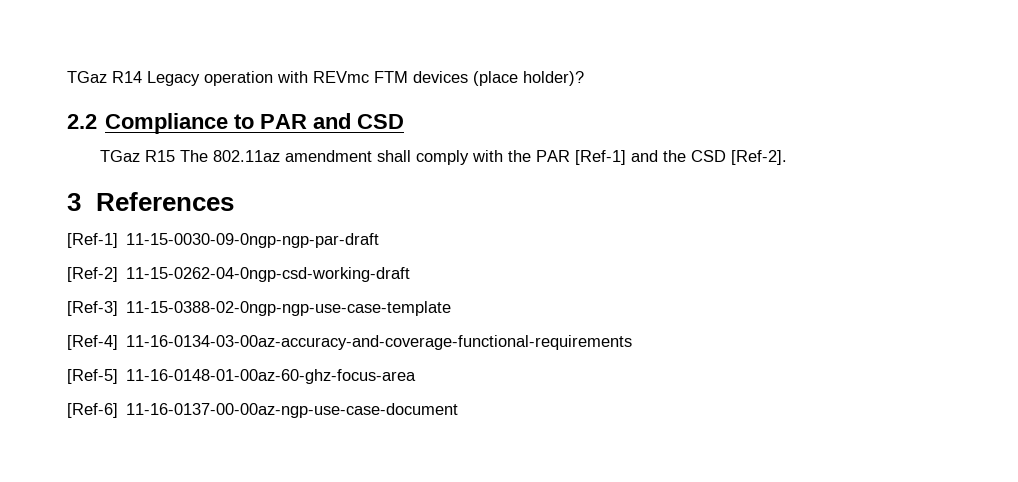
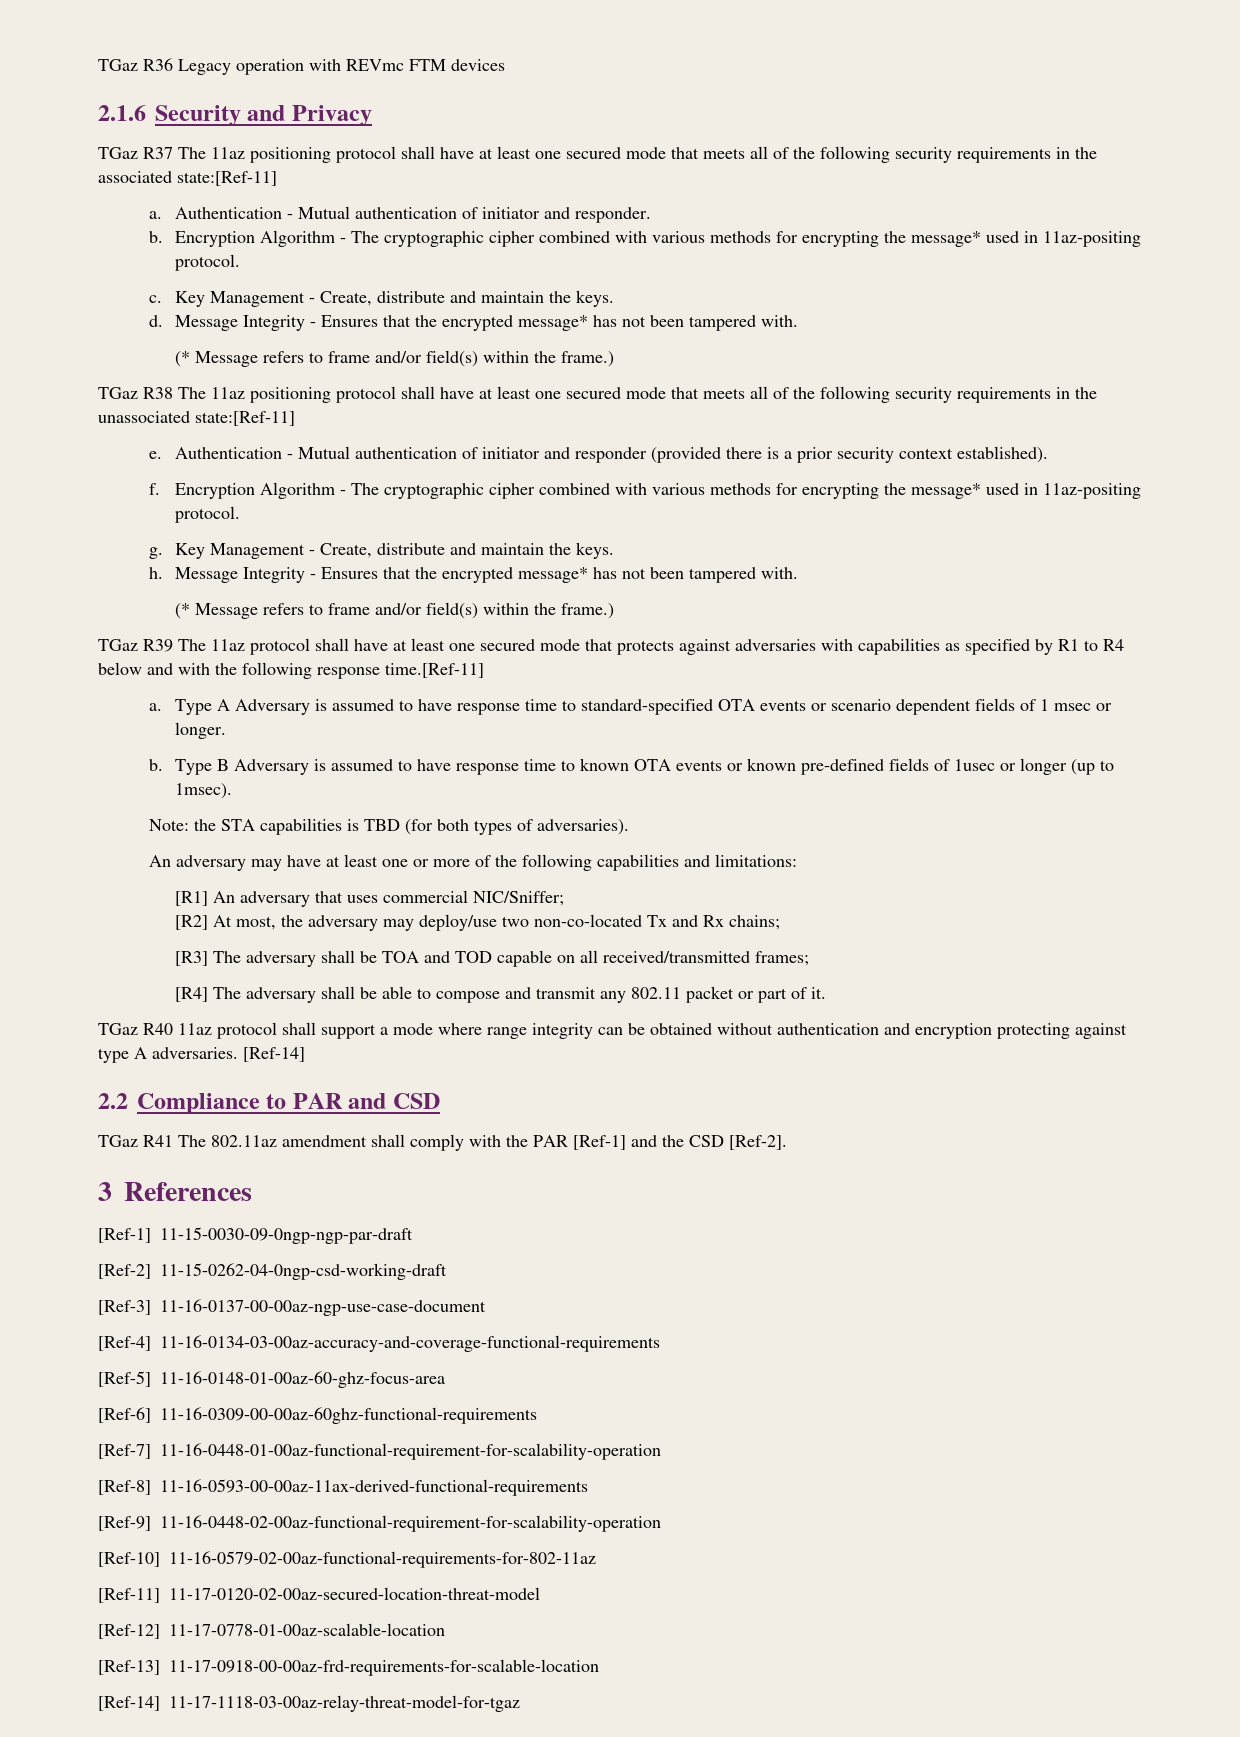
- TGaz R14 Legacy operation with REVmc FTM devices (place holder)?
+ TGaz R36 Legacy operation with REVmc FTM devices
+ 2.1.6 Security and Privacy
+ TGaz R37 The 11az positioning protocol shall have at least one secured mode that meets all of the following security requirements in the associated state:[Ref-11]
+ a. Authentication - Mutual authentication of initiator and responder.
+ b. Encryption Algorithm - The cryptographic cipher combined with various methods for encrypting the message* used in 11az-positing protocol.
+ c. Key Management - Create, distribute and maintain the keys.
+ d. Message Integrity - Ensures that the encrypted message* has not been tampered with.
+ (* Message refers to frame and/or field(s) within the frame.)
+ TGaz R38 The 11az positioning protocol shall have at least one secured mode that meets all of the following security requirements in the unassociated state:[Ref-11]
+ e. Authentication - Mutual authentication of initiator and responder (provided there is a prior security context established).
+ f. Encryption Algorithm - The cryptographic cipher combined with various methods for encrypting the message* used in 11az-positing protocol.
+ g. Key Management - Create, distribute and maintain the keys.
+ h. Message Integrity - Ensures that the encrypted message* has not been tampered with.
+ (* Message refers to frame and/or field(s) within the frame.)
+ TGaz R39 The 11az protocol shall have at least one secured mode that protects against adversaries with capabilities as specified by R1 to R4 below and with the following response time.[Ref-11]
+ a. Type A Adversary is assumed to have response time to standard-specified OTA events or scenario dependent fields of 1 msec or longer.
+ b. Type B Adversary is assumed to have response time to known OTA events or known pre-defined fields of 1usec or longer (up to 1msec).
+ Note: the STA capabilities is TBD (for both types of adversaries).
+ An adversary may have at least one or more of the following capabilities and limitations:
+ [R1] An adversary that uses commercial NIC/Sniffer;
+ [R2] At most, the adversary may deploy/use two non-co-located Tx and Rx chains;
+ [R3] The adversary shall be TOA and TOD capable on all received/transmitted frames;
+ [R4] The adversary shall be able to compose and transmit any 802.11 packet or part of it.
+ TGaz R40 11az protocol shall support a mode where range integrity can be obtained without authentication and encryption protecting against type A adversaries. [Ref-14]
- TGaz R15 The 802.11az amendment shall comply with the PAR [Ref-1] and the CSD [Ref-2].
+ TGaz R41 The 802.11az amendment shall comply with the PAR [Ref-1] and the CSD [Ref-2].
- [Ref-3] 11-15-0388-02-0ngp-ngp-use-case-template
+ [Ref-3] 11-16-0137-00-00az-ngp-use-case-document
- [Ref-6] 11-16-0137-00-00az-ngp-use-case-document
+ [Ref-6] 11-16-0309-00-00az-60ghz-functional-requirements
+ [Ref-7] 11-16-0448-01-00az-functional-requirement-for-scalability-operation
+ [Ref-8] 11-16-0593-00-00az-11ax-derived-functional-requirements
+ [Ref-9] 11-16-0448-02-00az-functional-requirement-for-scalability-operation
+ [Ref-10] 11-16-0579-02-00az-functional-requirements-for-802-11az
+ [Ref-11] 11-17-0120-02-00az-secured-location-threat-model
+ [Ref-12] 11-17-0778-01-00az-scalable-location
+ [Ref-13] 11-17-0918-00-00az-frd-requirements-for-scalable-location
+ [Ref-14] 11-17-1118-03-00az-relay-threat-model-for-tgaz

